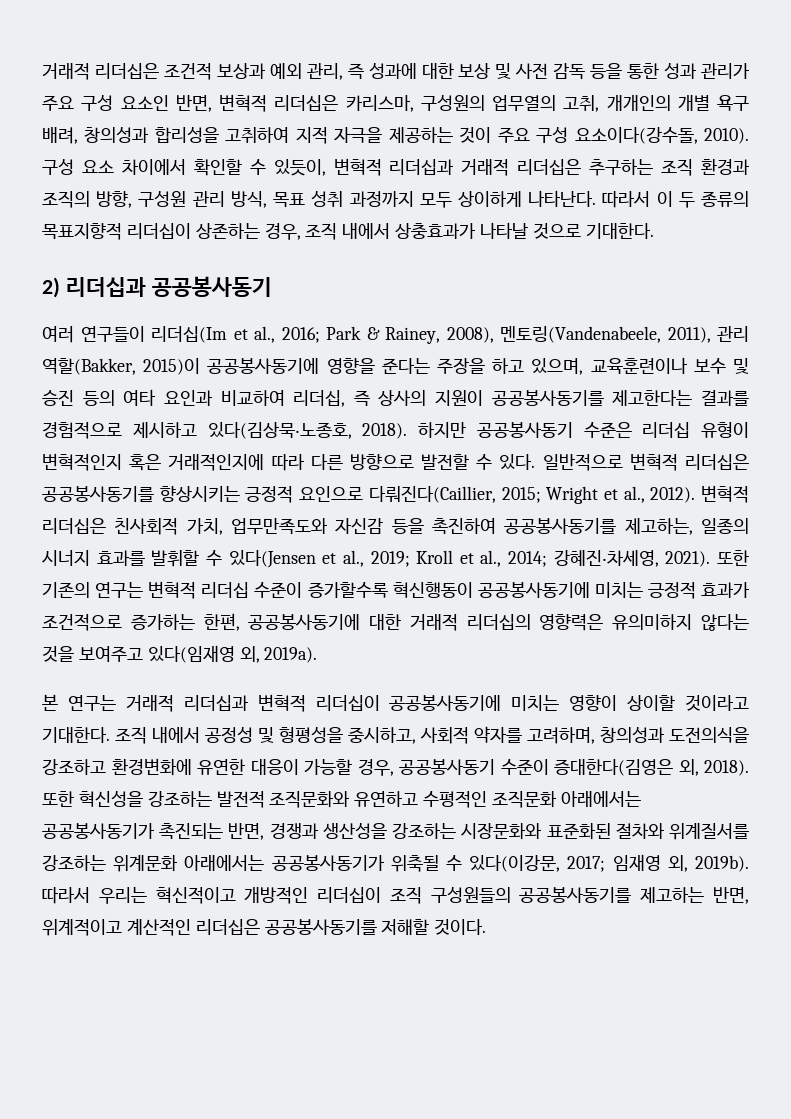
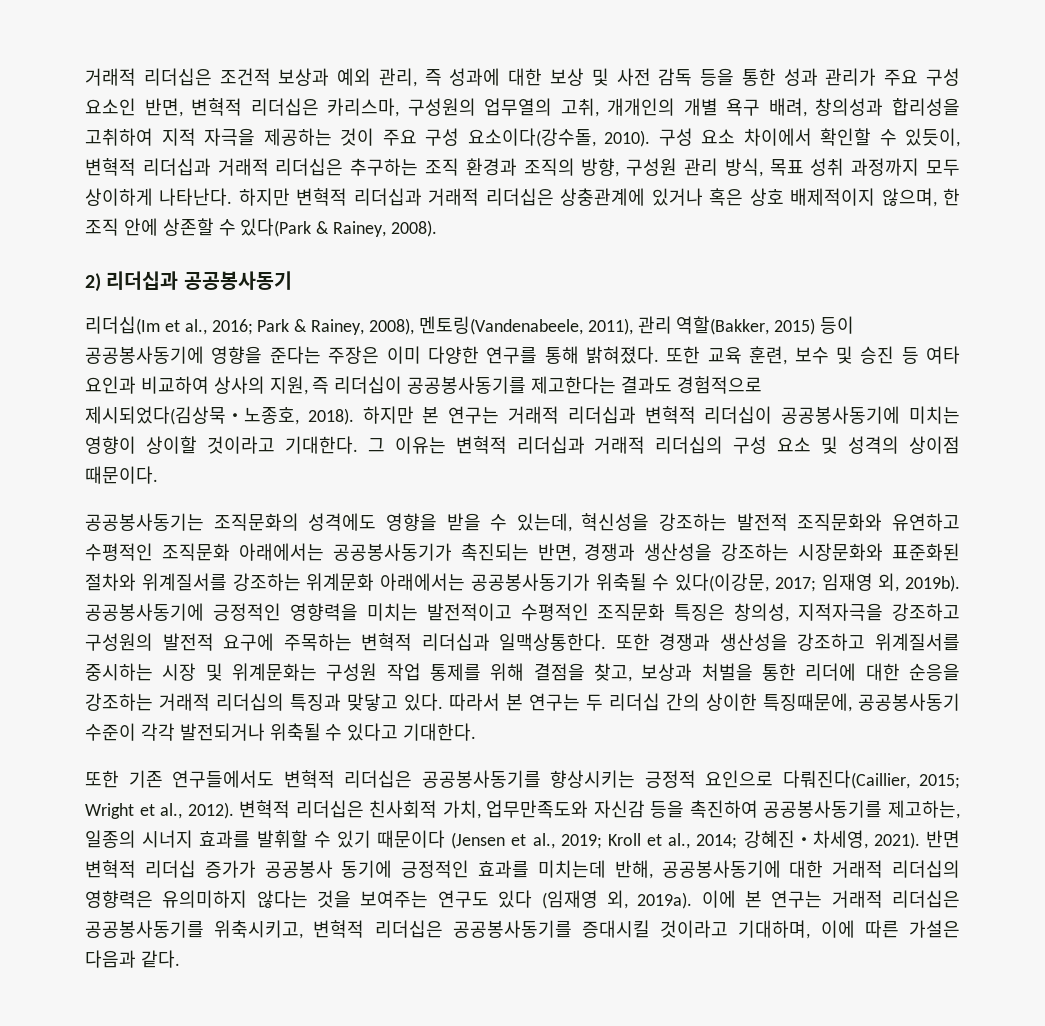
- 따라서 이 두 종류의 목표지향적 리더십이 상존하는 경우, 조직 내에서 상충효과가 나타날 것으로 기대한다.
+ 하지만 변혁적 리더십과 거래적 리더십은 상충관계에 있거나 혹은 상호 배제적이지 않으며, 한 조직 안에 상존할 수 있다(Park & Rainey, 2008).
- 여러 연구들이 리더십(Im et al., 2016; Park & Rainey, 2008), 멘토링(Vandenabeele, 2011), 관리 역할(Bakker, 2015)이 공공봉사동기에 영향을 준다는 주장을 하고 있으며, 교육훈련이나 보수 및 승진 등의 여타 요인과 비교하여 리더십, 즉 상사의 지원이 공공봉사동기를 제고한다는 결과를 경험적으로 제시하고 있다(김상묵‧노종호, 2018). 하지만 공공봉사동기 수준은 리더십 유형이 변혁적인지 혹은 거래적인지에 따라 다른 방향으로 발전할 수 있다. 일반적으로 변혁적 리더십은 공공봉사동기를 향상시키는 긍정적 요인으로 다뤄진다(Caillier, 2015; Wright et al., 2012). 변혁적 리더십은 친사회적 가치, 업무만족도와 자신감 등을 촉진하여 공공봉사동기를 제고하는, 일종의 시너지 효과를 발휘할 수 있다(Jensen et al., 2019; Kroll et al., 2014; 강혜진‧차세영, 2021). 또한 기존의 연구는 변혁적 리더십 수준이 증가할수록 혁신행동이 공공봉사동기에 미치는 긍정적 효과가 조건적으로 증가하는 한편, 공공봉사동기에 대한 거래적 리더십의 영향력은 유의미하지 않다는 것을 보여주고 있다(임재영 외, 2019a).
- 본 연구는 거래적 리더십과 변혁적 리더십이 공공봉사동기에 미치는 영향이 상이할 것이라고 기대한다.
+ 리더십(Im et al., 2016; Park & Rainey, 2008), 멘토링(Vandenabeele, 2011), 관리 역할(Bakker, 2015) 등이 공공봉사동기에 영향을 준다는 주장은 이미 다양한 연구를 통해 밝혀졌다. 또한 교육 훈련, 보수 및 승진 등 여타 요인과 비교하여 상사의 지원, 즉 리더십이 공공봉사동기를 제고한다는 결과도 경험적으로 제시되었다(김상묵‧노종호, 2018). 하지만 본 연구는 거래적 리더십과 변혁적 리더십이 공공봉사동기에 미치는 영향이 상이할 것이라고 기대한다.
- 조직 내에서 공정성 및 형평성을 중시하고, 사회적 약자를 고려하며, 창의성과 도전의식을 강조하고 환경변화에 유연한 대응이 가능할 경우, 공공봉사동기 수준이 증대한다(김영은 외, 2018). 또한 혁신성을 강조하는 발전적 조직문화와 유연하고 수평적인 조직문화 아래에서는 공공봉사동기가 촉진되는 반면, 경쟁과 생산성을 강조하는 시장문화와 표준화된 절차와 위계질서를 강조하는 위계문화 아래에서는 공공봉사동기가 위축될 수 있다(이강문, 2017; 임재영 외, 2019b).
+ 그 이유는 변혁적 리더십과 거래적 리더십의 구성 요소 및 성격의 상이점 때문이다.
+ 공공봉사동기는 조직문화의 성격에도 영향을 받을 수 있는데, 혁신성을 강조하는 발전적 조직문화와 유연하고 수평적인 조직문화 아래에서는 공공봉사동기가 촉진되는 반면, 경쟁과 생산성을 강조하는 시장문화와 표준화된 절차와 위계질서를 강조하는 위계문화 아래에서는 공공봉사동기가 위축될 수 있다(이강문, 2017; 임재영 외, 2019b).
- 따라서 우리는 혁신적이고 개방적인 리더십이 조직 구성원들의 공공봉사동기를 제고하는 반면, 위계적이고 계산적인 리더십은 공공봉사동기를 저해할 것이다.
+ 공공봉사동기에 긍정적인 영향력을 미치는 발전적이고 수평적인 조직문화 특징은 창의성, 지적자극을 강조하고 구성원의 발전적 요구에 주목하는 변혁적 리더십과 일맥상통한다. 또한 경쟁과 생산성을 강조하고 위계질서를 중시하는 시장 및 위계문화는 구성원 작업 통제를 위해 결점을 찾고, 보상과 처벌을 통한 리더에 대한 순응을 강조하는 거래적 리더십의 특징과 맞닿고 있다. 따라서 본 연구는 두 리더십 간의 상이한 특징때문에, 공공봉사동기 수준이 각각 발전되거나 위축될 수 있다고 기대한다.
+ 또한 기존 연구들에서도 변혁적 리더십은 공공봉사동기를 향상시키는 긍정적 요인으로 다뤄진다(Caillier, 2015; Wright et al., 2012). 변혁적 리더십은 친사회적 가치, 업무만족도와 자신감 등을 촉진하여 공공봉사동기를 제고하는, 일종의 시너지 효과를 발휘할 수 있기 때문이다 (Jensen et al., 2019; Kroll et al., 2014; 강혜진‧차세영, 2021). 반면 변혁적 리더십 증가가 공공봉사 동기에 긍정적인 효과를 미치는데 반해, 공공봉사동기에 대한 거래적 리더십의 영향력은 유의미하지 않다는 것을 보여주는 연구도 있다 (임재영 외, 2019a). 이에 본 연구는 거래적 리더십은 공공봉사동기를 위축시키고, 변혁적 리더십은 공공봉사동기를 증대시킬 것이라고 기대하며, 이에 따른 가설은 다음과 같다.

